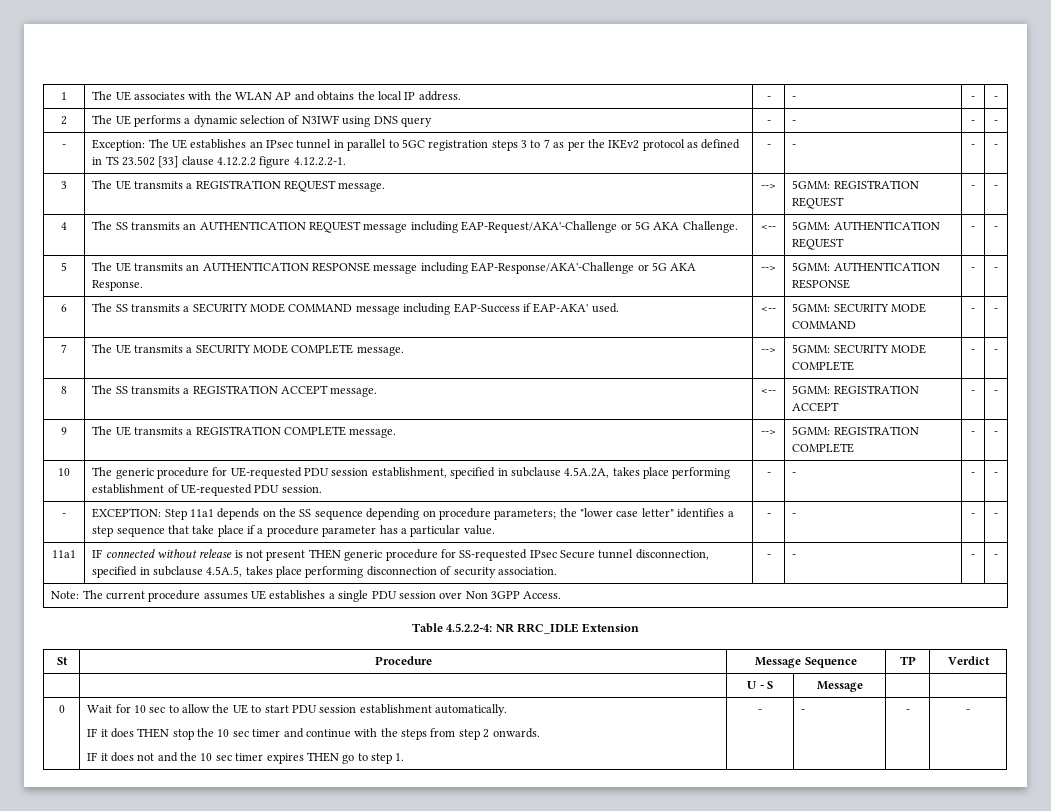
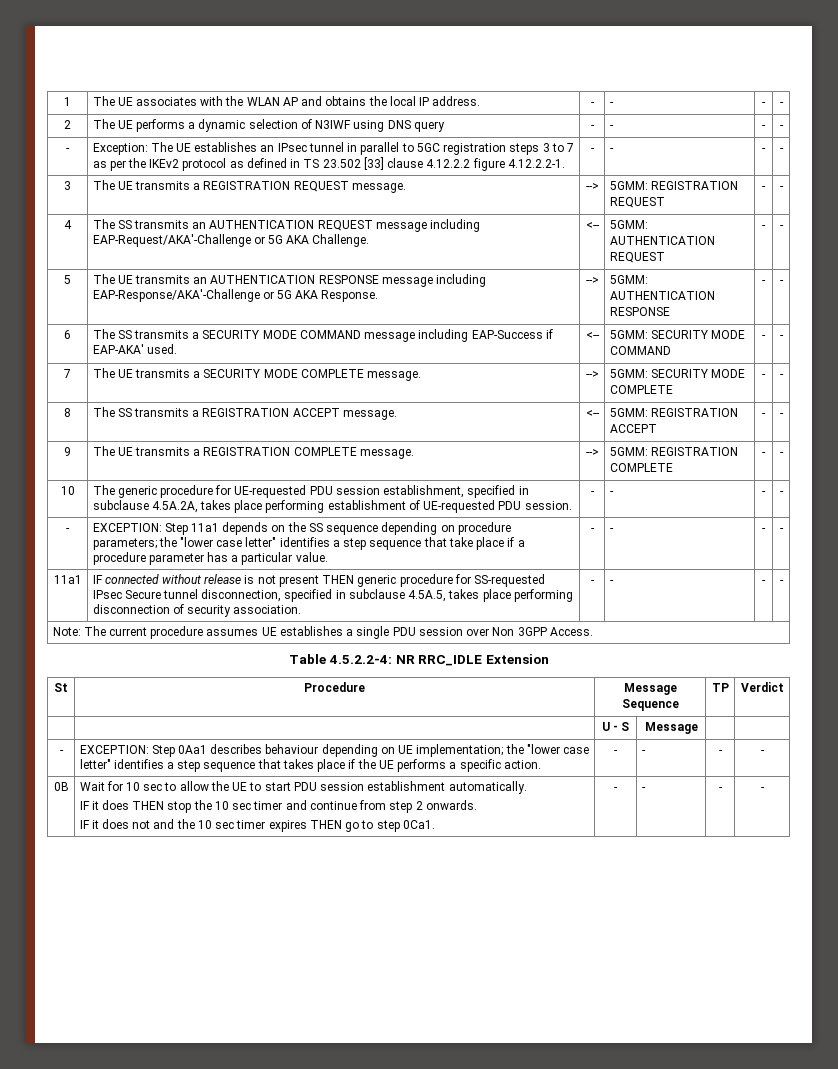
- 0
+ - | EXCEPTION: Step 0Aa1 describes behaviour depending on UE implementation; the "lower case letter" identifies a step sequence that takes place if the UE performs a specific action. | - | - | - | -
+ 0B
- IF it does THEN stop the 10 sec timer and continue with the steps from step 2 onwards.
+ IF it does THEN stop the 10 sec timer and continue from step 2 onwards.
- IF it does not and the 10 sec timer expires THEN go to step 1.
+ IF it does not and the 10 sec timer expires THEN go to step 0Ca1.

